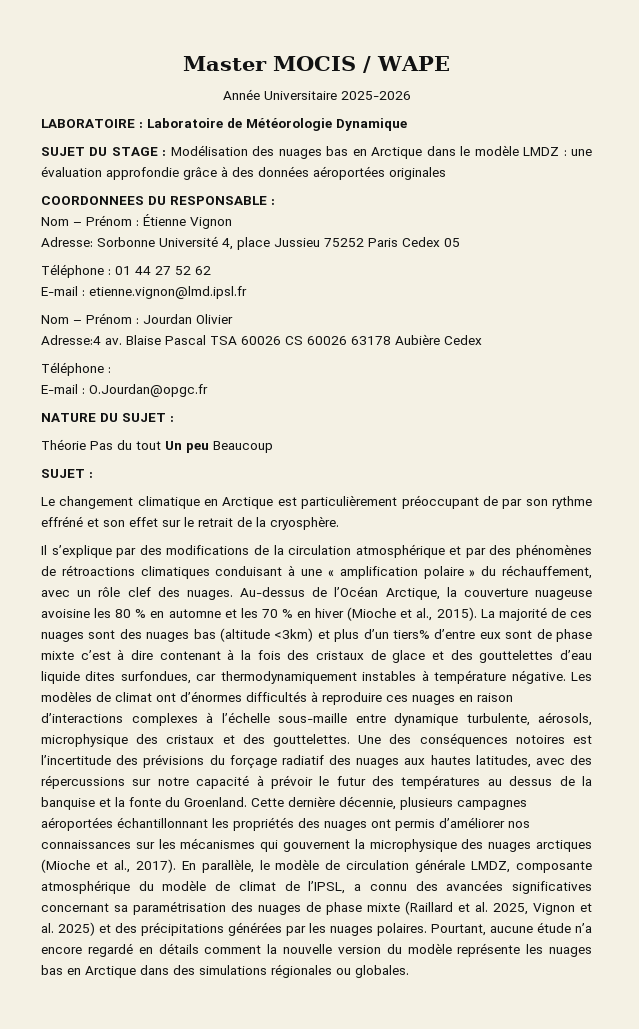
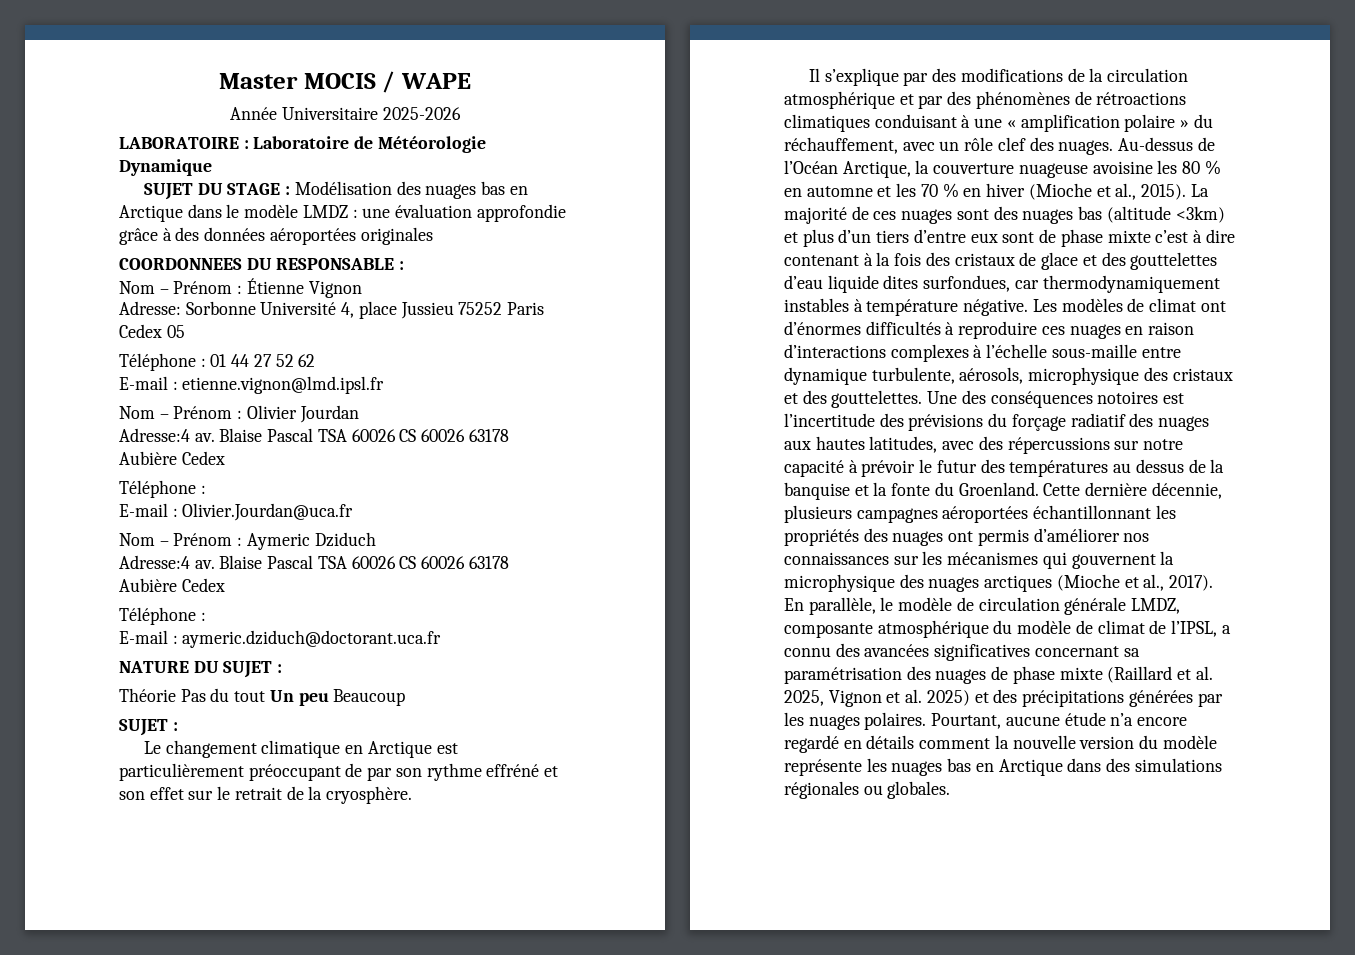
- Nom – Prénom : Jourdan Olivier
+ Nom – Prénom : Olivier Jourdan
- E-mail : O.Jourdan@opgc.fr
+ E-mail : Olivier.Jourdan@uca.fr
+ Nom – Prénom : Aymeric Dziduch
+ Adresse:4 av. Blaise Pascal TSA 60026 CS 60026 63178 Aubière Cedex
+ Téléphone :
+ E-mail : aymeric.dziduch@doctorant.uca.fr
- La majorité de ces nuages sont des nuages bas (altitude <3km) et plus d’un tiers% d’entre eux sont de phase mixte c’est à dire contenant à la fois des cristaux de glace et des gouttelettes d’eau liquide dites surfondues, car thermodynamiquement instables à température négative.
+ La majorité de ces nuages sont des nuages bas (altitude <3km) et plus d’un tiers d’entre eux sont de phase mixte c’est à dire contenant à la fois des cristaux de glace et des gouttelettes d’eau liquide dites surfondues, car thermodynamiquement instables à température négative.

